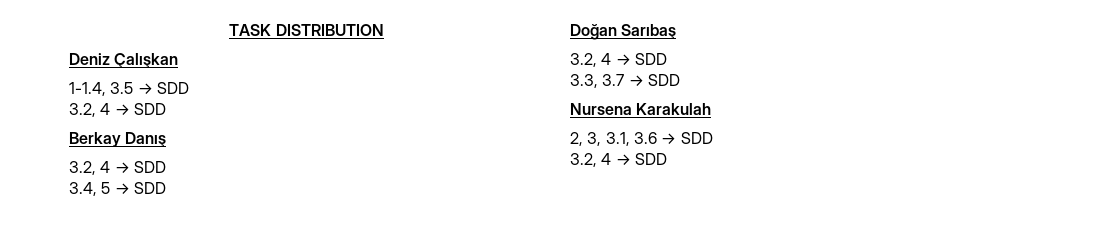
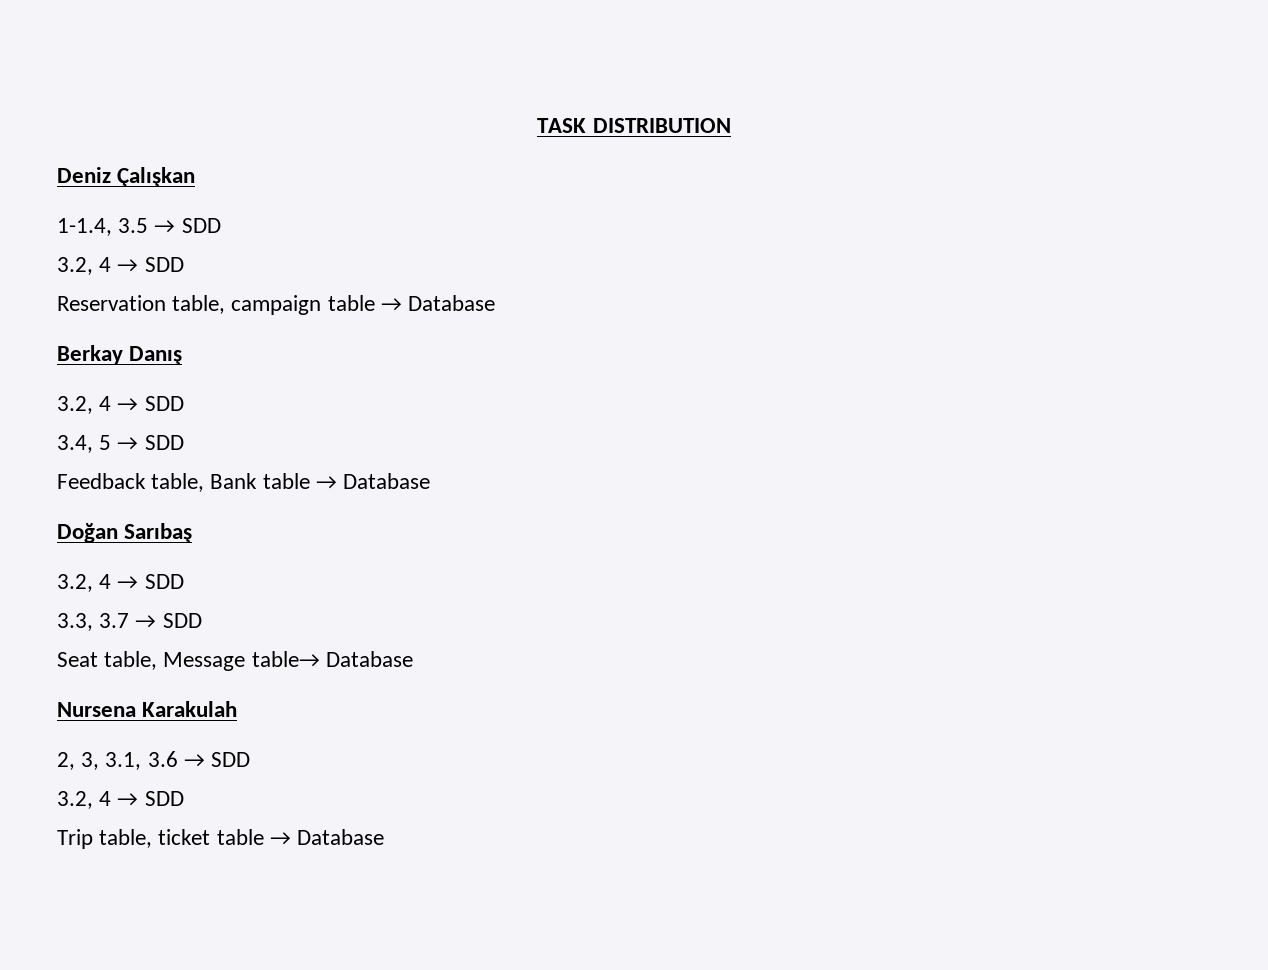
+ Reservation table, campaign table → Database
+ Feedback table, Bank table → Database
+ Seat table, Message table→ Database
+ Trip table, ticket table → Database

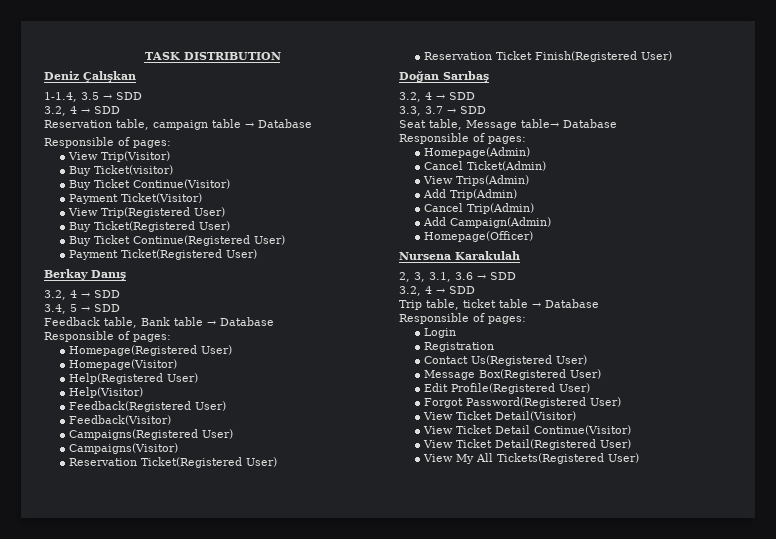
  Reservation table, campaign table → Database
+ Responsible of pages:
+ View Trip(Visitor)
+ Buy Ticket(visitor)
+ Buy Ticket Continue(Visitor)
+ Payment Ticket(Visitor)
+ View Trip(Registered User)
+ Buy Ticket(Registered User)
+ Buy Ticket Continue(Registered User)
+ Payment Ticket(Registered User)
  Feedback table, Bank table → Database
+ Responsible of pages:
+ Homepage(Registered User)
+ Homepage(Visitor)
+ Help(Registered User)
+ Help(Visitor)
+ Feedback(Registered User)
+ Feedback(Visitor)
+ Campaigns(Registered User)
+ Campaigns(Visitor)
+ Reservation Ticket(Registered User)
+ Reservation Ticket Finish(Registered User)
  Seat table, Message table→ Database
+ Responsible of pages:
+ Homepage(Admin)
+ Cancel Ticket(Admin)
+ View Trips(Admin)
+ Add Trip(Admin)
+ Cancel Trip(Admin)
+ Add Campaign(Admin)
+ Homepage(Officer)
  Trip table, ticket table → Database
+ Responsible of pages:
+ Login
+ Registration
+ Contact Us(Registered User)
+ Message Box(Registered User)
+ Edit Profile(Registered User)
+ Forgot Password(Registered User)
+ View Ticket Detail(Visitor)
+ View Ticket Detail Continue(Visitor)
+ View Ticket Detail(Registered User)
+ View My All Tickets(Registered User)

